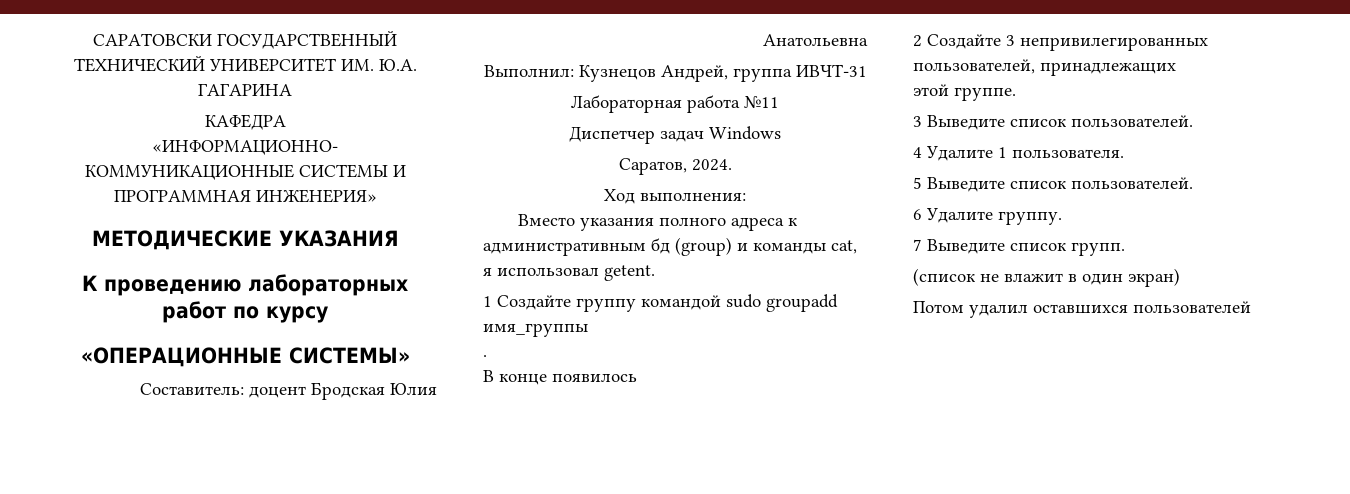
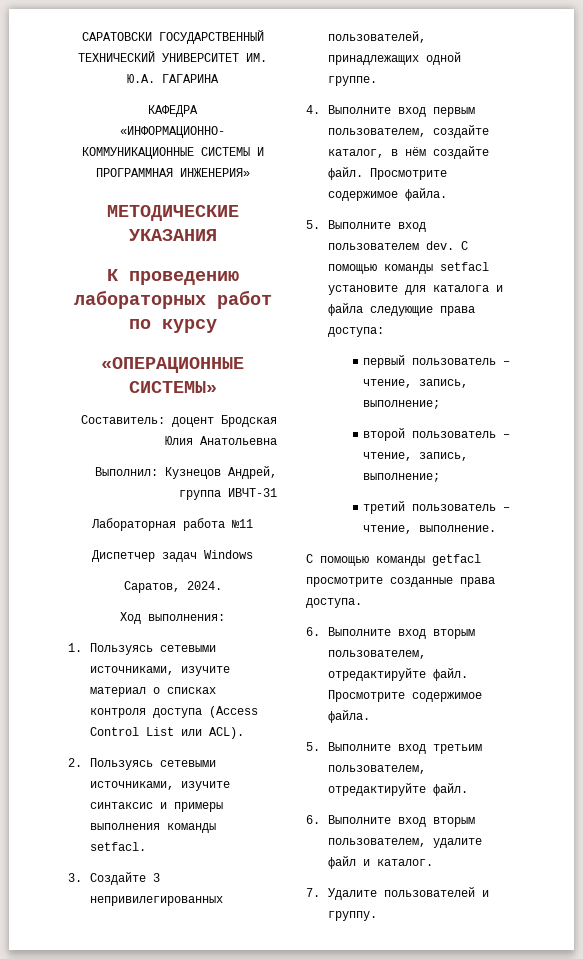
- Вместо указания полного адреса к административным бд (group) и команды cat, я использовал getent.
- 1 Создайте группу командой sudo groupadd имя_группы
- .
- В конце появилось
- 2 Создайте 3 непривилегированных пользователей, принадлежащих
- этой группе.
+ 1. Пользуясь сетевыми источниками, изучите материал о списках контроля доступа (Access Control List или ACL).
+ 2. Пользуясь сетевыми источниками, изучите синтаксис и примеры выполнения команды setfacl.
+ 3. Создайте 3 непривилегированных пользователей, принадлежащих одной группе.
- 3 Выведите список пользователей.
- 4 Удалите 1 пользователя.
- 5 Выведите список пользователей.
- 6 Удалите группу.
- 7 Выведите список групп.
- (список не влажит в один экран)
- Потом удалил оставшихся пользователей
+ 4. Выполните вход первым пользователем, создайте каталог, в нём создайте файл. Просмотрите содержимое файла.
+ 5. Выполните вход пользователем dev. С помощью команды setfacl установите для каталога и файла следующие права доступа:
+ первый пользователь – чтение, запись, выполнение;
+ второй пользователь – чтение, запись, выполнение;
+ третий пользователь – чтение, выполнение.
+ С помощью команды getfacl просмотрите созданные права доступа.
+ 6. Выполните вход вторым пользователем, отредактируйте файл. Просмотрите содержимое файла.
+ 5. Выполните вход третьим пользователем, отредактируйте файл.
+ 6. Выполните вход вторым пользователем, удалите файл и каталог.
+ 7. Удалите пользователей и группу.

